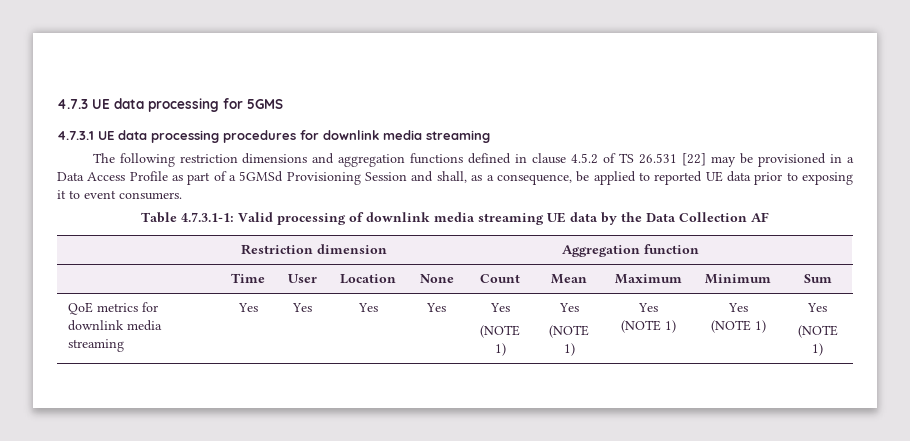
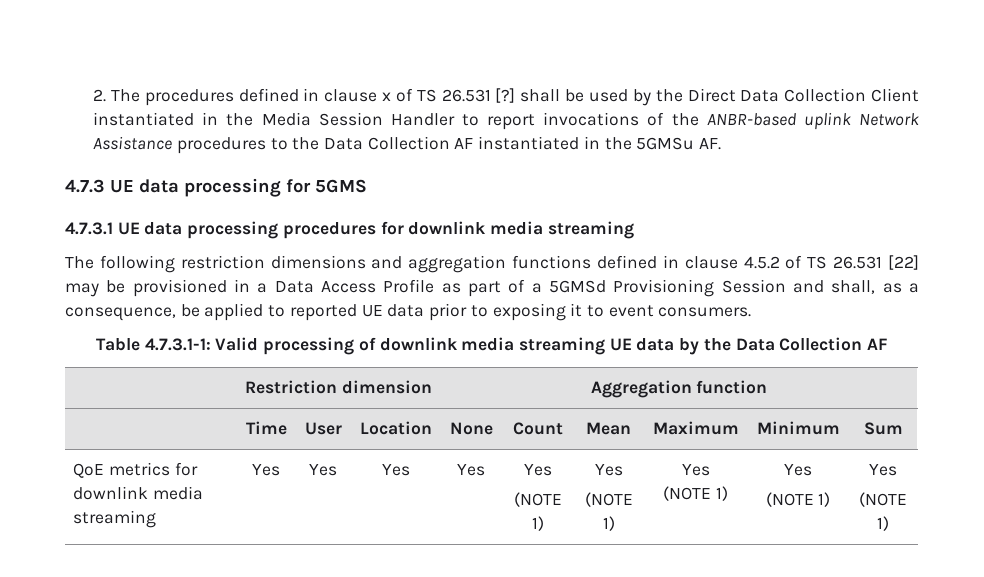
+ 2. The procedures defined in clause x of TS 26.531 [?] shall be used by the Direct Data Collection Client instantiated in the Media Session Handler to report invocations of the ANBR-based uplink Network Assistance procedures to the Data Collection AF instantiated in the 5GMSu AF.

